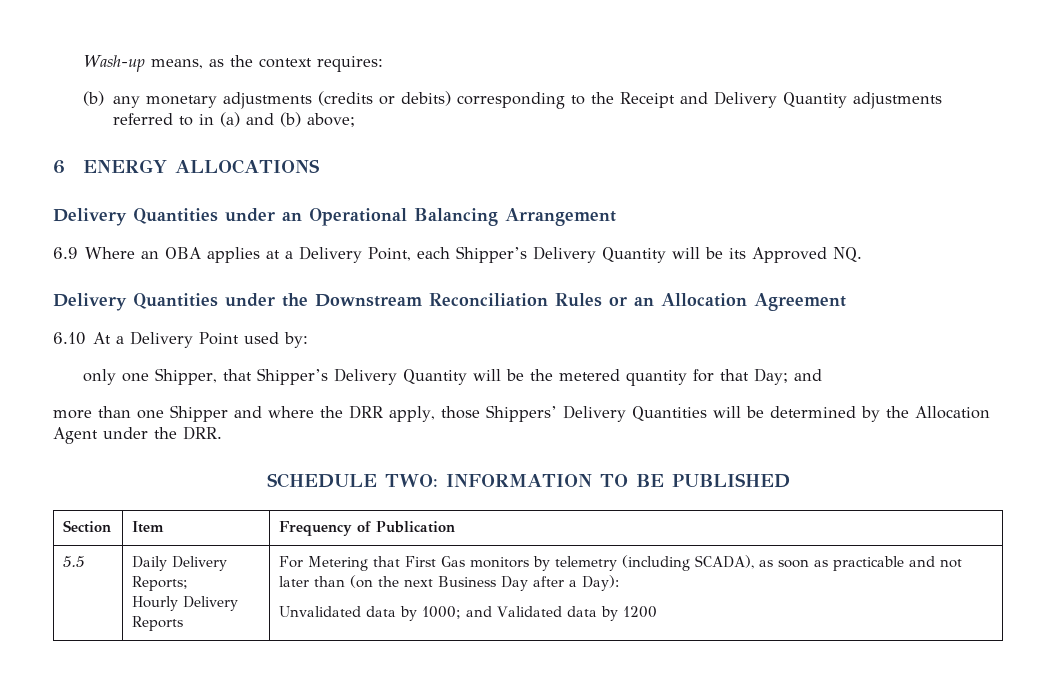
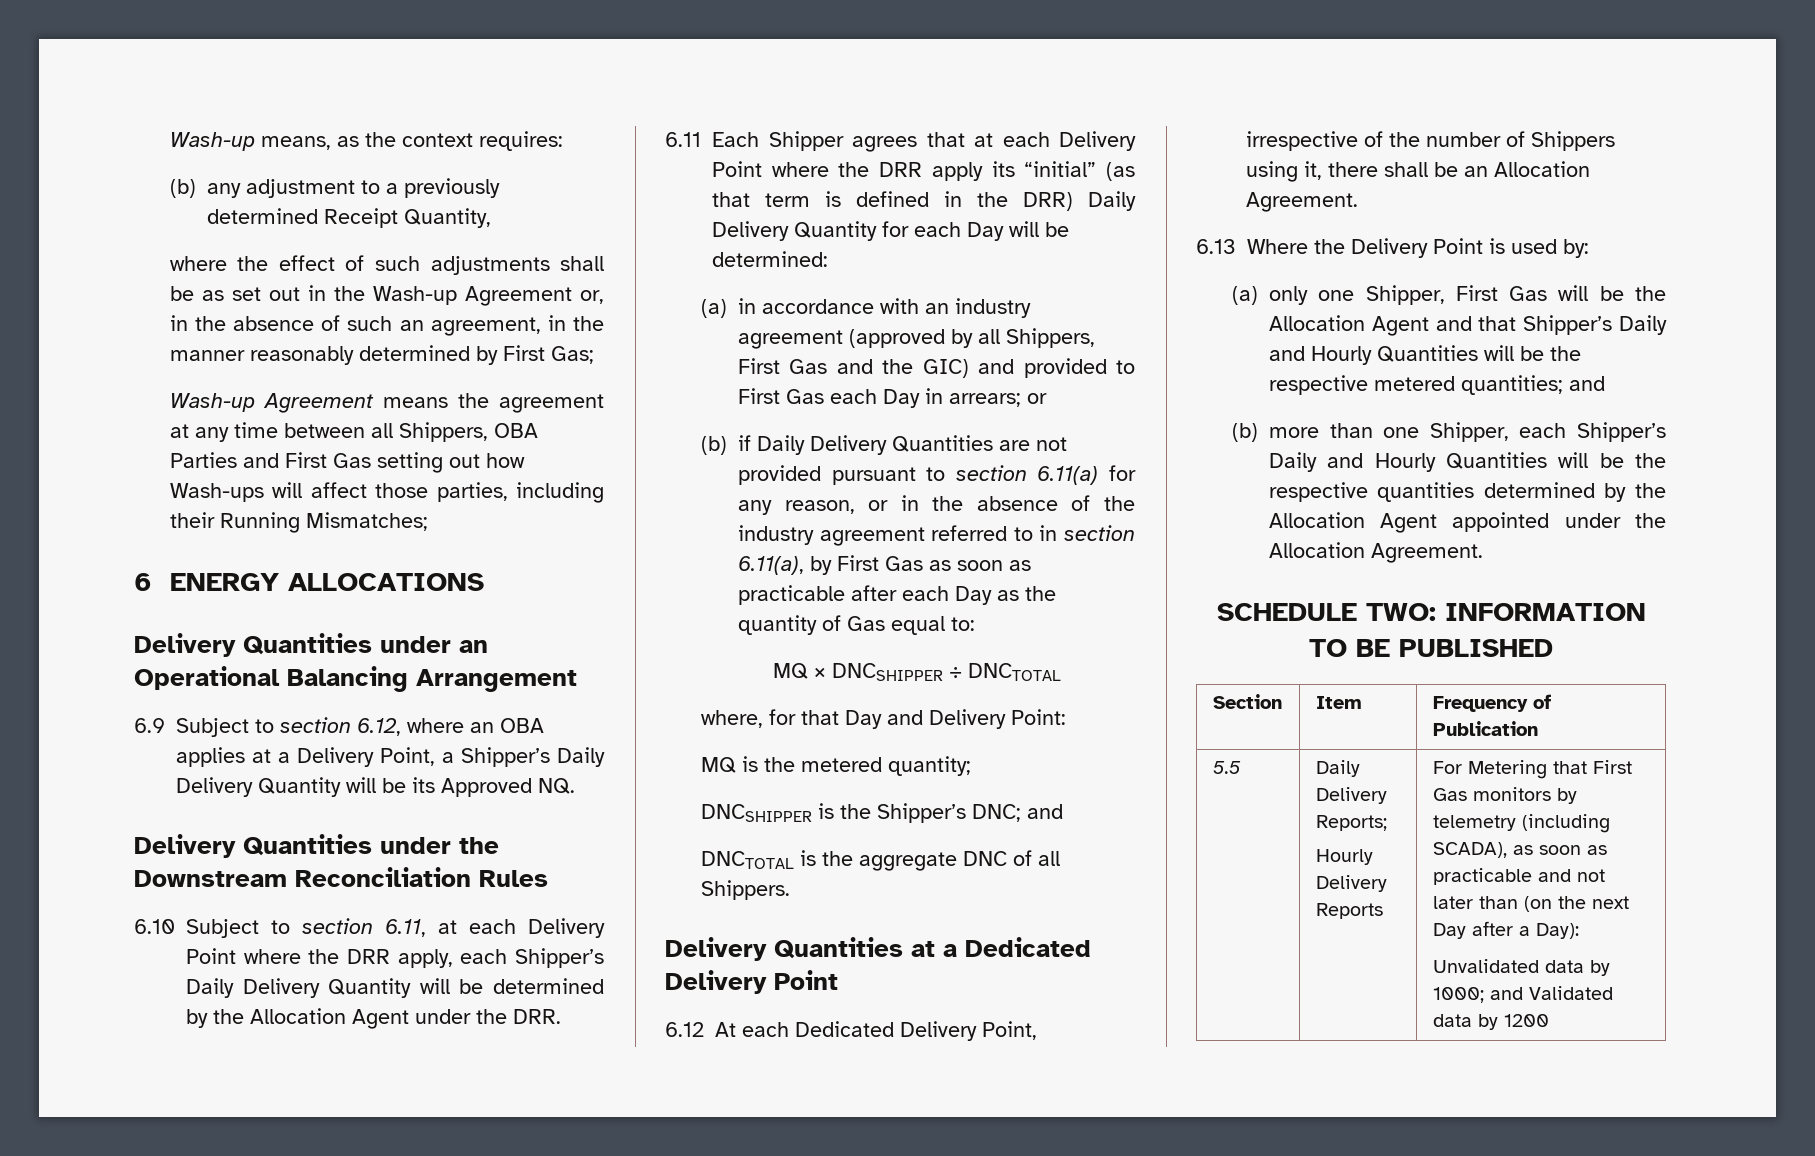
- (b) any monetary adjustments (credits or debits) corresponding to the Receipt and Delivery Quantity adjustments referred to in (a) and (b) above;
+ (b) any adjustment to a previously determined Receipt Quantity,
+ where the effect of such adjustments shall be as set out in the Wash-up Agreement or, in the absence of such an agreement, in the manner reasonably determined by First Gas;
+ Wash-up Agreement means the agreement at any time between all Shippers, OBA Parties and First Gas setting out how Wash-ups will affect those parties, including their Running Mismatches;
- 6.9 Where an OBA applies at a Delivery Point, each Shipper’s Delivery Quantity will be its Approved NQ.
+ 6.9 Subject to section 6.12, where an OBA applies at a Delivery Point, a Shipper’s Daily Delivery Quantity will be its Approved NQ.
- Delivery Quantities under the Downstream Reconciliation Rules or an Allocation Agreement
- 6.10 At a Delivery Point used by:
- only one Shipper, that Shipper’s Delivery Quantity will be the metered quantity for that Day; and
- more than one Shipper and where the DRR apply, those Shippers’ Delivery Quantities will be determined by the Allocation Agent under the DRR.
+ Delivery Quantities under the Downstream Reconciliation Rules
+ 6.10 Subject to section 6.11, at each Delivery Point where the DRR apply, each Shipper’s Daily Delivery Quantity will be determined by the Allocation Agent under the DRR.
+ 6.11 Each Shipper agrees that at each Delivery Point where the DRR apply its “initial” (as that term is defined in the DRR) Daily Delivery Quantity for each Day will be determined:
+ (a) in accordance with an industry agreement (approved by all Shippers, First Gas and the GIC) and provided to First Gas each Day in arrears; or
+ (b) if Daily Delivery Quantities are not provided pursuant to section 6.11(a) for any reason, or in the absence of the industry agreement referred to in section 6.11(a), by First Gas as soon as practicable after each Day as the quantity of Gas equal to:
+ MQ × DNCSHIPPER ÷ DNCTOTAL
+ where, for that Day and Delivery Point:
+ MQ is the metered quantity;
+ DNCSHIPPER is the Shipper’s DNC; and
+ DNCTOTAL is the aggregate DNC of all Shippers.
+ Delivery Quantities at a Dedicated Delivery Point
+ 6.12 At each Dedicated Delivery Point, irrespective of the number of Shippers using it, there shall be an Allocation Agreement.
+ 6.13 Where the Delivery Point is used by:
+ (a) only one Shipper, First Gas will be the Allocation Agent and that Shipper’s Daily and Hourly Quantities will be the respective metered quantities; and
+ (b) more than one Shipper, each Shipper’s Daily and Hourly Quantities will be the respective quantities determined by the Allocation Agent appointed under the Allocation Agreement.
- For Metering that First Gas monitors by telemetry (including SCADA), as soon as practicable and not later than (on the next Business Day after a Day):
+ For Metering that First Gas monitors by telemetry (including SCADA), as soon as practicable and not later than (on the next Day after a Day):

